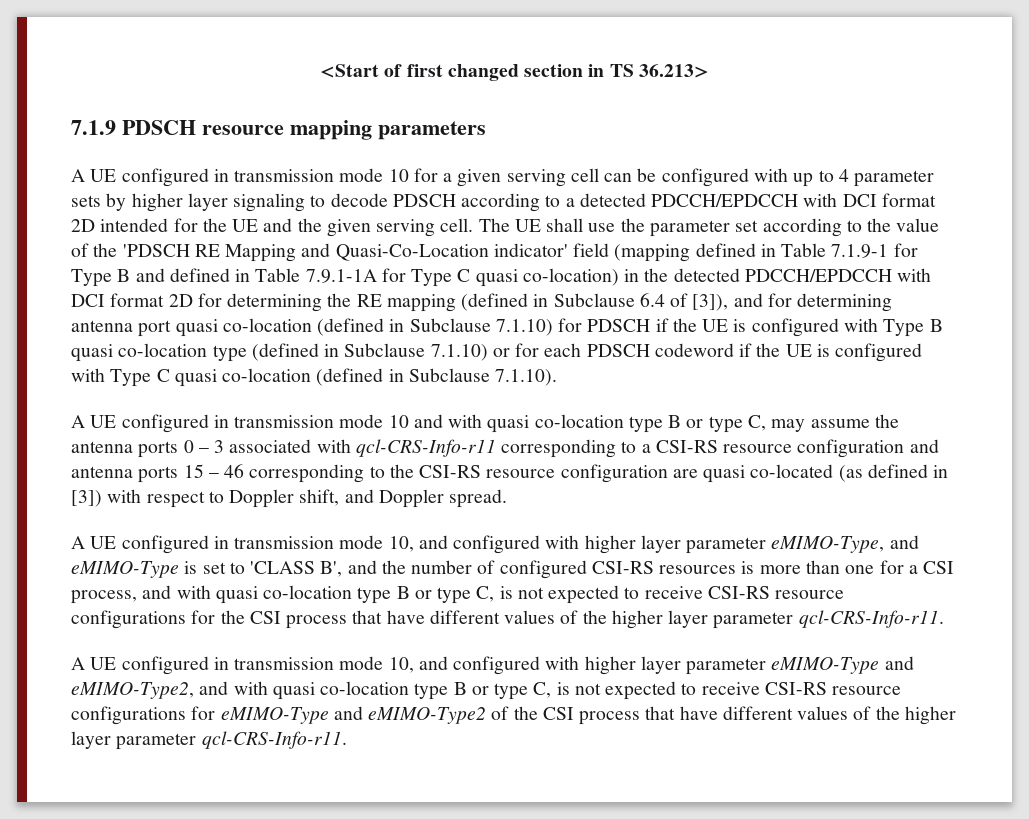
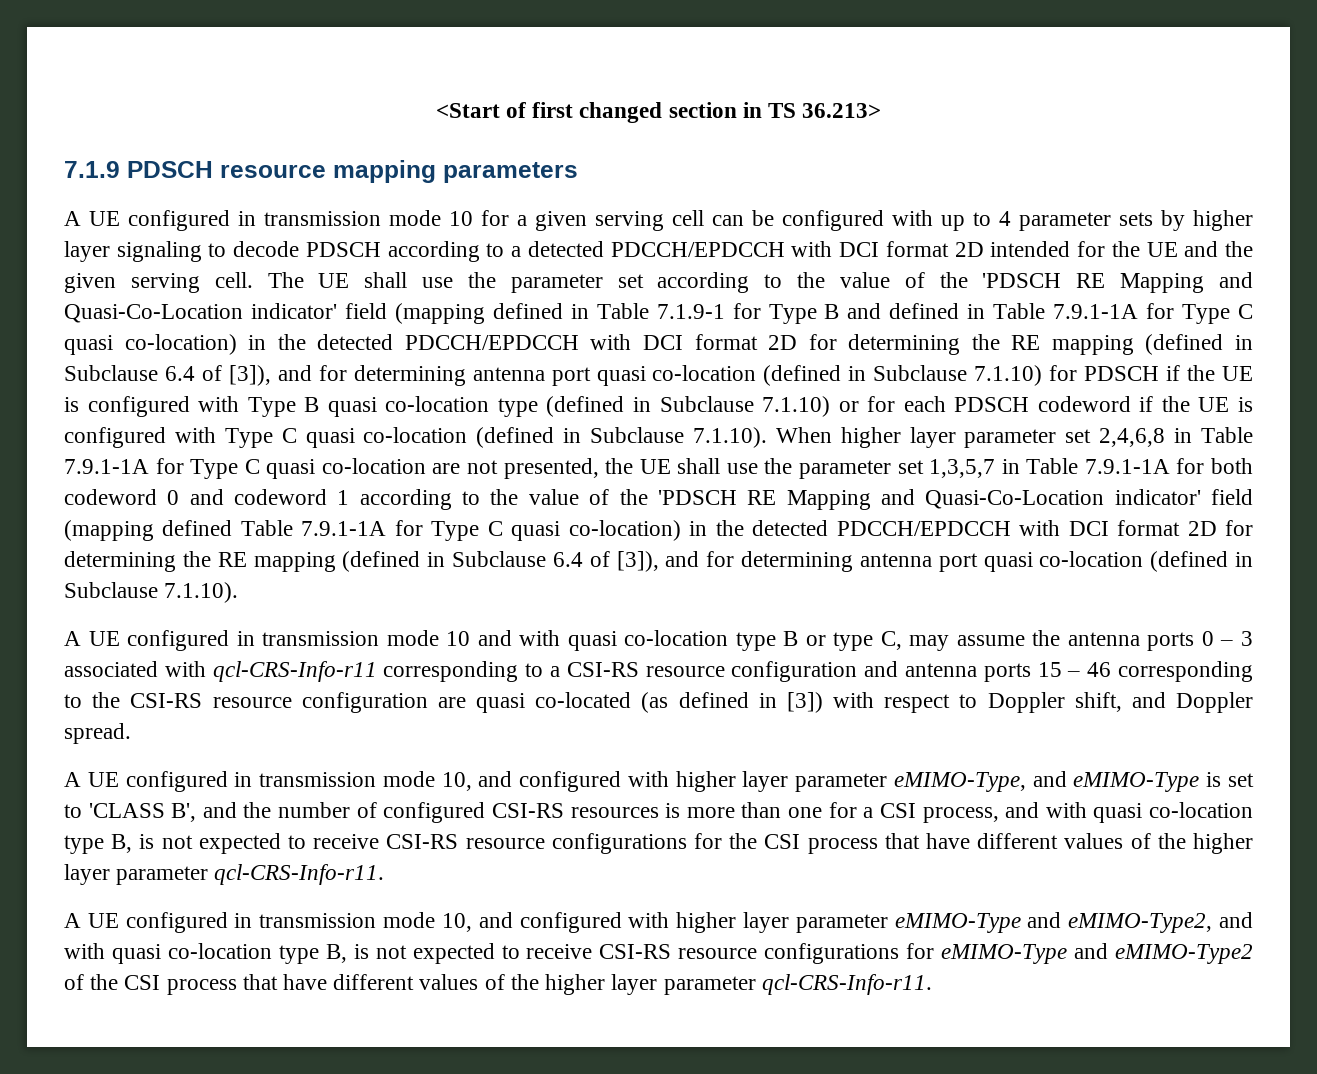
- The UE shall use the parameter set according to the value of the 'PDSCH RE Mapping and Quasi-Co-Location indicator' field (mapping defined in Table 7.1.9-1 for Type B and defined in Table 7.9.1-1A for Type C quasi co-location) in the detected PDCCH/EPDCCH with DCI format 2D for determining the RE mapping (defined in Subclause 6.4 of [3]), and for determining antenna port quasi co-location (defined in Subclause 7.1.10) for PDSCH if the UE is configured with Type B quasi co-location type (defined in Subclause 7.1.10) or for each PDSCH codeword if the UE is configured with Type C quasi co-location (defined in Subclause 7.1.10).
+ The UE shall use the parameter set according to the value of the 'PDSCH RE Mapping and Quasi-Co-Location indicator' field (mapping defined in Table 7.1.9-1 for Type B and defined in Table 7.9.1-1A for Type C quasi co-location) in the detected PDCCH/EPDCCH with DCI format 2D for determining the RE mapping (defined in Subclause 6.4 of [3]), and for determining antenna port quasi co-location (defined in Subclause 7.1.10) for PDSCH if the UE is configured with Type B quasi co-location type (defined in Subclause 7.1.10) or for each PDSCH codeword if the UE is configured with Type C quasi co-location (defined in Subclause 7.1.10). When higher layer parameter set 2,4,6,8 in Table 7.9.1-1A for Type C quasi co-location are not presented, the UE shall use the parameter set 1,3,5,7 in Table 7.9.1-1A for both codeword 0 and codeword 1 according to the value of the 'PDSCH RE Mapping and Quasi-Co-Location indicator' field (mapping defined Table 7.9.1-1A for Type C quasi co-location) in the detected PDCCH/EPDCCH with DCI format 2D for determining the RE mapping (defined in Subclause 6.4 of [3]), and for determining antenna port quasi co-location (defined in Subclause 7.1.10).
- A UE configured in transmission mode 10, and configured with higher layer parameter eMIMO-Type, and eMIMO-Type is set to 'CLASS B', and the number of configured CSI-RS resources is more than one for a CSI process, and with quasi co-location type B or type C, is not expected to receive CSI-RS resource configurations for the CSI process that have different values of the higher layer parameter qcl-CRS-Info-r11.
+ A UE configured in transmission mode 10, and configured with higher layer parameter eMIMO-Type, and eMIMO-Type is set to 'CLASS B', and the number of configured CSI-RS resources is more than one for a CSI process, and with quasi co-location type B, is not expected to receive CSI-RS resource configurations for the CSI process that have different values of the higher layer parameter qcl-CRS-Info-r11.
- A UE configured in transmission mode 10, and configured with higher layer parameter eMIMO-Type and eMIMO-Type2, and with quasi co-location type B or type C, is not expected to receive CSI-RS resource configurations for eMIMO-Type and eMIMO-Type2 of the CSI process that have different values of the higher layer parameter qcl-CRS-Info-r11.
+ A UE configured in transmission mode 10, and configured with higher layer parameter eMIMO-Type and eMIMO-Type2, and with quasi co-location type B, is not expected to receive CSI-RS resource configurations for eMIMO-Type and eMIMO-Type2 of the CSI process that have different values of the higher layer parameter qcl-CRS-Info-r11.

